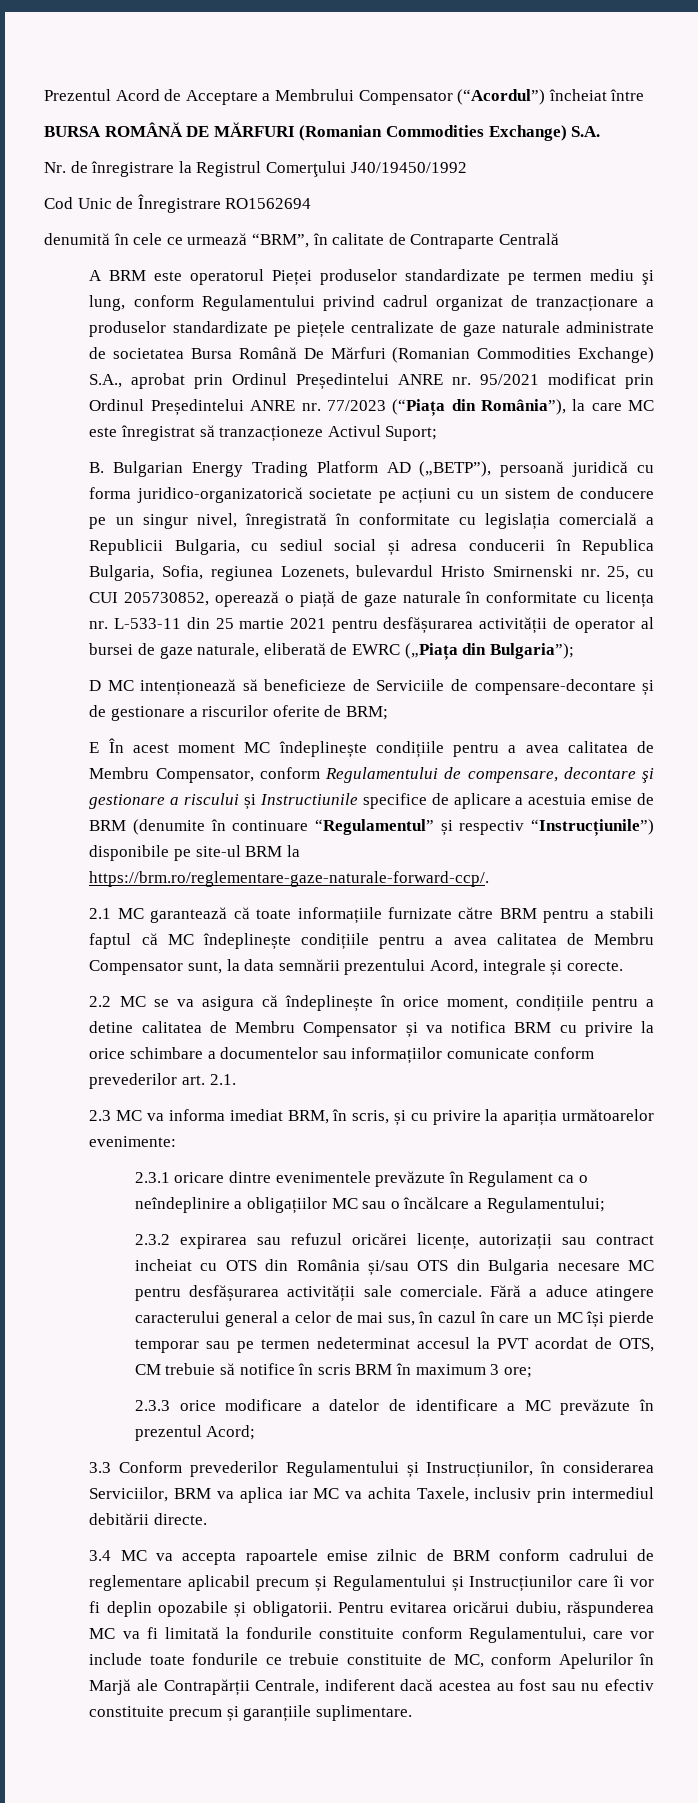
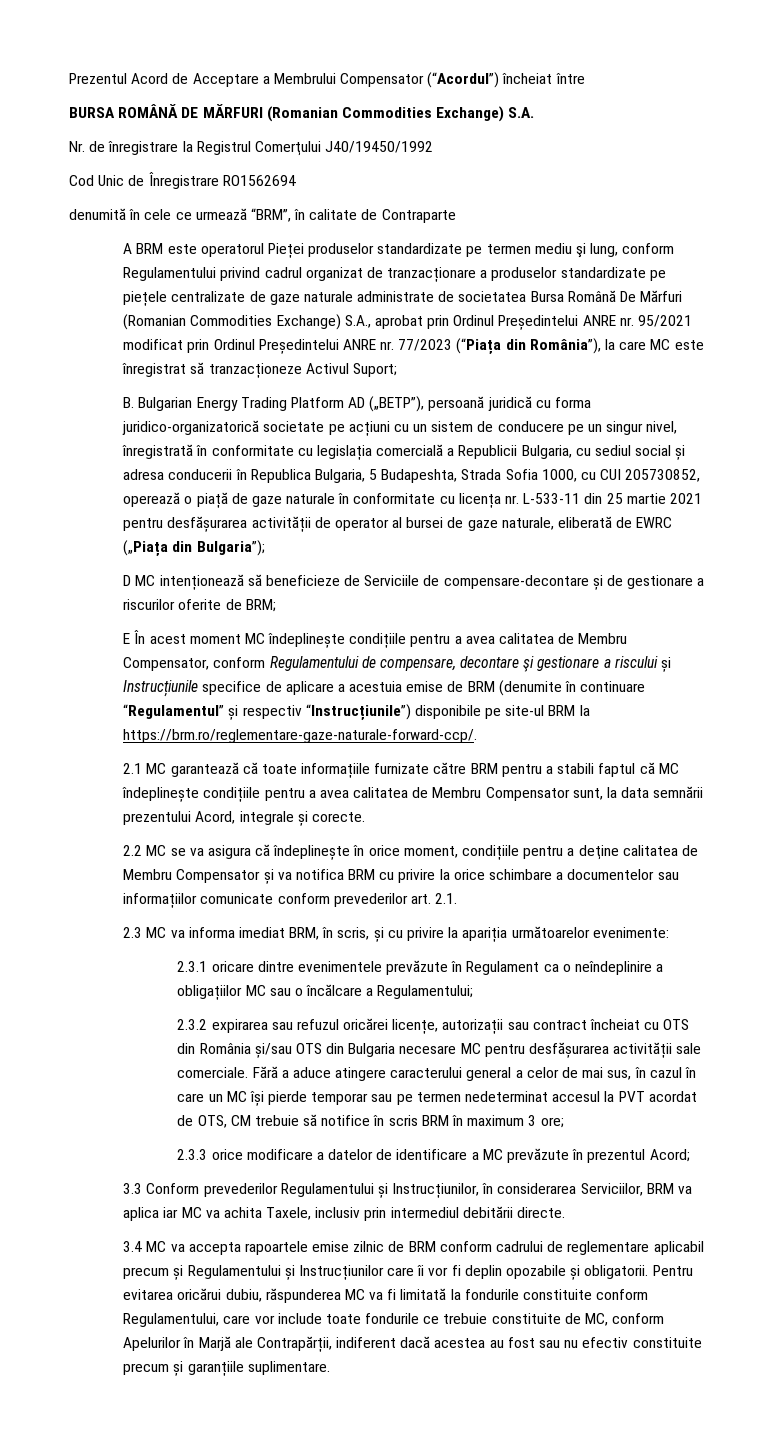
- denumită în cele ce urmează “BRM”, în calitate de Contraparte Centrală
+ denumită în cele ce urmează “BRM”, în calitate de Contraparte
- B. Bulgarian Energy Trading Platform AD („BETP”), persoană juridică cu forma juridico-organizatorică societate pe acțiuni cu un sistem de conducere pe un singur nivel, înregistrată în conformitate cu legislația comercială a Republicii Bulgaria, cu sediul social și adresa conducerii în Republica Bulgaria, Sofia, regiunea Lozenets, bulevardul Hristo Smirnenski nr. 25, cu CUI 205730852, operează o piață de gaze naturale în conformitate cu licența nr. L-533-11 din 25 martie 2021 pentru desfășurarea activității de operator al bursei de gaze naturale, eliberată de EWRC („Piața din Bulgaria”);
+ B. Bulgarian Energy Trading Platform AD („BETP”), persoană juridică cu forma juridico-organizatorică societate pe acțiuni cu un sistem de conducere pe un singur nivel, înregistrată în conformitate cu legislația comercială a Republicii Bulgaria, cu sediul social și adresa conducerii în Republica Bulgaria, 5 Budapeshta, Strada Sofia 1000, cu CUI 205730852, operează o piață de gaze naturale în conformitate cu licența nr. L-533-11 din 25 martie 2021 pentru desfășurarea activității de operator al bursei de gaze naturale, eliberată de EWRC („Piața din Bulgaria”);
- E În acest moment MC îndeplinește condițiile pentru a avea calitatea de Membru Compensator, conform Regulamentului de compensare, decontare şi gestionare a riscului și Instructiunile specifice de aplicare a acestuia emise de BRM (denumite în continuare “Regulamentul” și respectiv “Instrucțiunile”) disponibile pe site-ul BRM la https://brm.ro/reglementare-gaze-naturale-forward-ccp/.
+ E În acest moment MC îndeplinește condițiile pentru a avea calitatea de Membru Compensator, conform Regulamentului de compensare, decontare şi gestionare a riscului și Instrucțiunile specifice de aplicare a acestuia emise de BRM (denumite în continuare “Regulamentul” și respectiv “Instrucțiunile”) disponibile pe site-ul BRM la https://brm.ro/reglementare-gaze-naturale-forward-ccp/.
- 2.2 MC se va asigura că îndeplinește în orice moment, condițiile pentru a detine calitatea de Membru Compensator și va notifica BRM cu privire la orice schimbare a documentelor sau informațiilor comunicate conform prevederilor art. 2.1.
+ 2.2 MC se va asigura că îndeplinește în orice moment, condițiile pentru a deţine calitatea de Membru Compensator și va notifica BRM cu privire la orice schimbare a documentelor sau informațiilor comunicate conform prevederilor art. 2.1.
- 2.3.2 expirarea sau refuzul oricărei licențe, autorizații sau contract incheiat cu OTS din România și/sau OTS din Bulgaria necesare MC pentru desfășurarea activității sale comerciale.
+ 2.3.2 expirarea sau refuzul oricărei licențe, autorizații sau contract încheiat cu OTS din România și/sau OTS din Bulgaria necesare MC pentru desfășurarea activității sale comerciale.
- Pentru evitarea oricărui dubiu, răspunderea MC va fi limitată la fondurile constituite conform Regulamentului, care vor include toate fondurile ce trebuie constituite de MC, conform Apelurilor în Marjă ale Contrapărții Centrale, indiferent dacă acestea au fost sau nu efectiv constituite precum și garanțiile suplimentare.
+ Pentru evitarea oricărui dubiu, răspunderea MC va fi limitată la fondurile constituite conform Regulamentului, care vor include toate fondurile ce trebuie constituite de MC, conform Apelurilor în Marjă ale Contrapărții, indiferent dacă acestea au fost sau nu efectiv constituite precum și garanțiile suplimentare.

